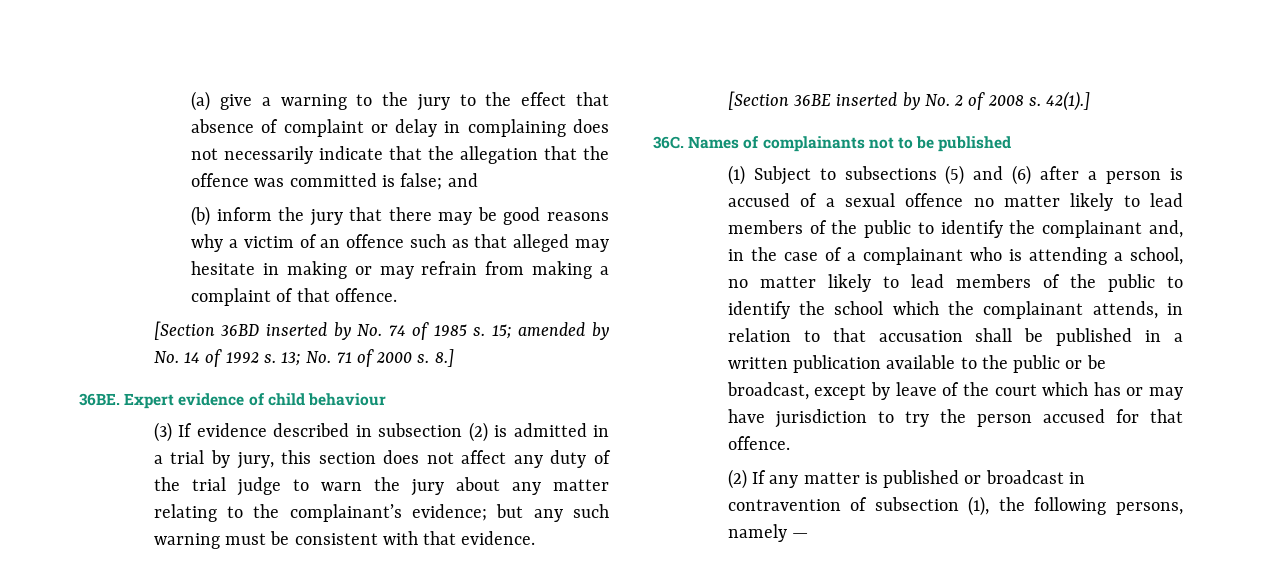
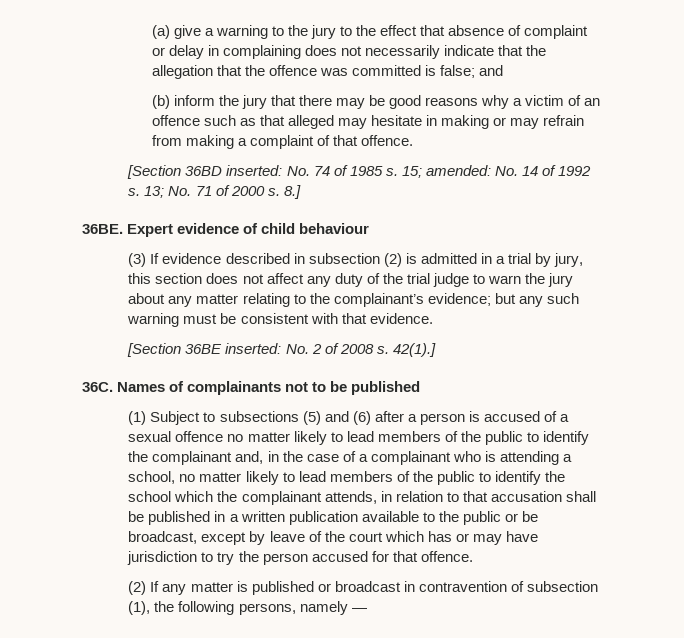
- [Section 36BD inserted by No. 74 of 1985 s.
+ [Section 36BD inserted: No. 74 of 1985 s.
- 15; amended by No. 14 of 1992 s.
+ 15; amended: No. 14 of 1992 s.
- [Section 36BE inserted by No. 2 of 2008 s.
+ [Section 36BE inserted: No. 2 of 2008 s.

